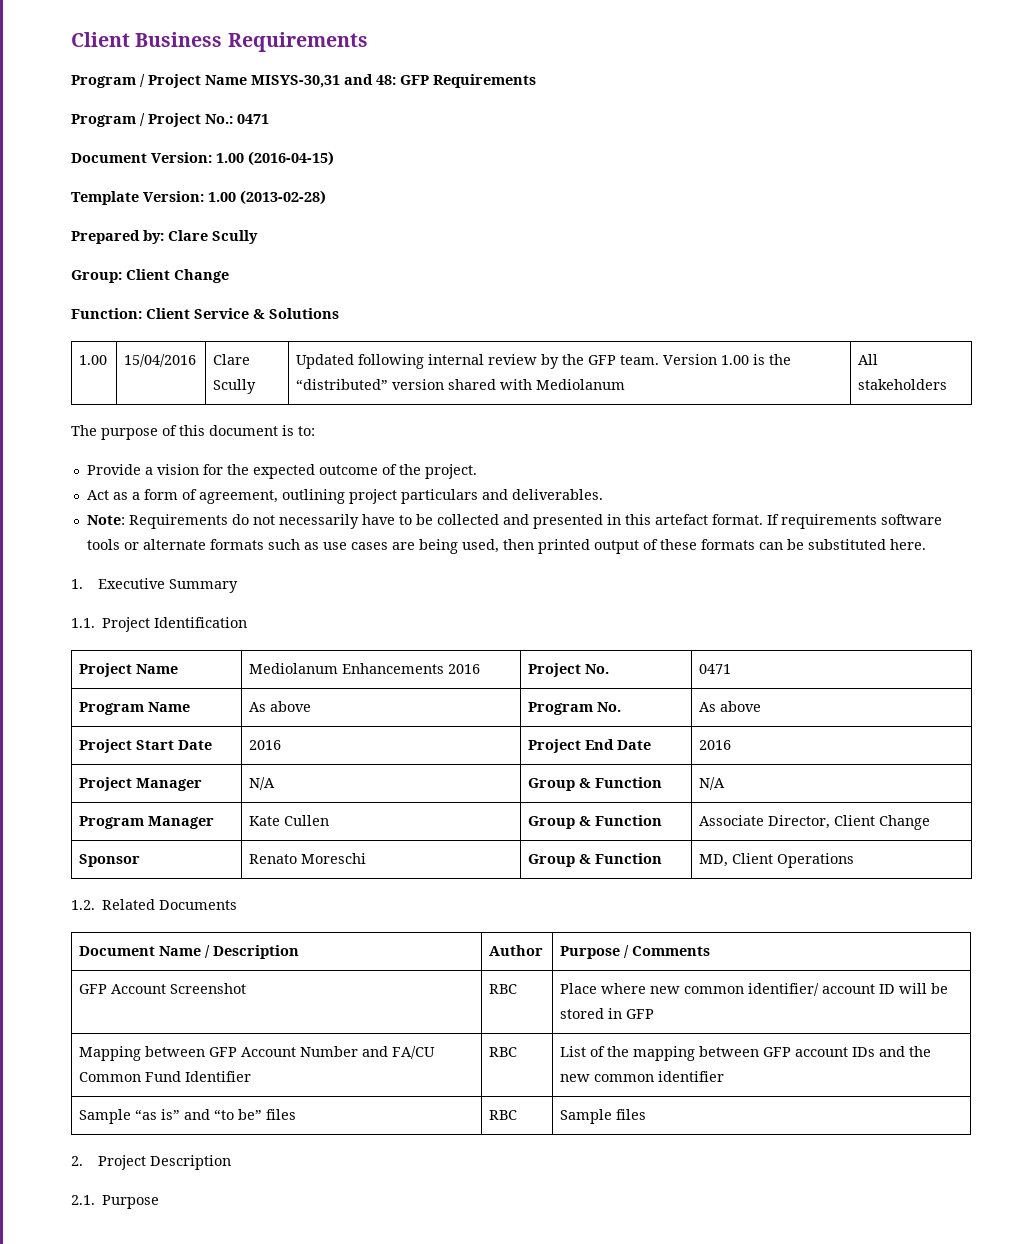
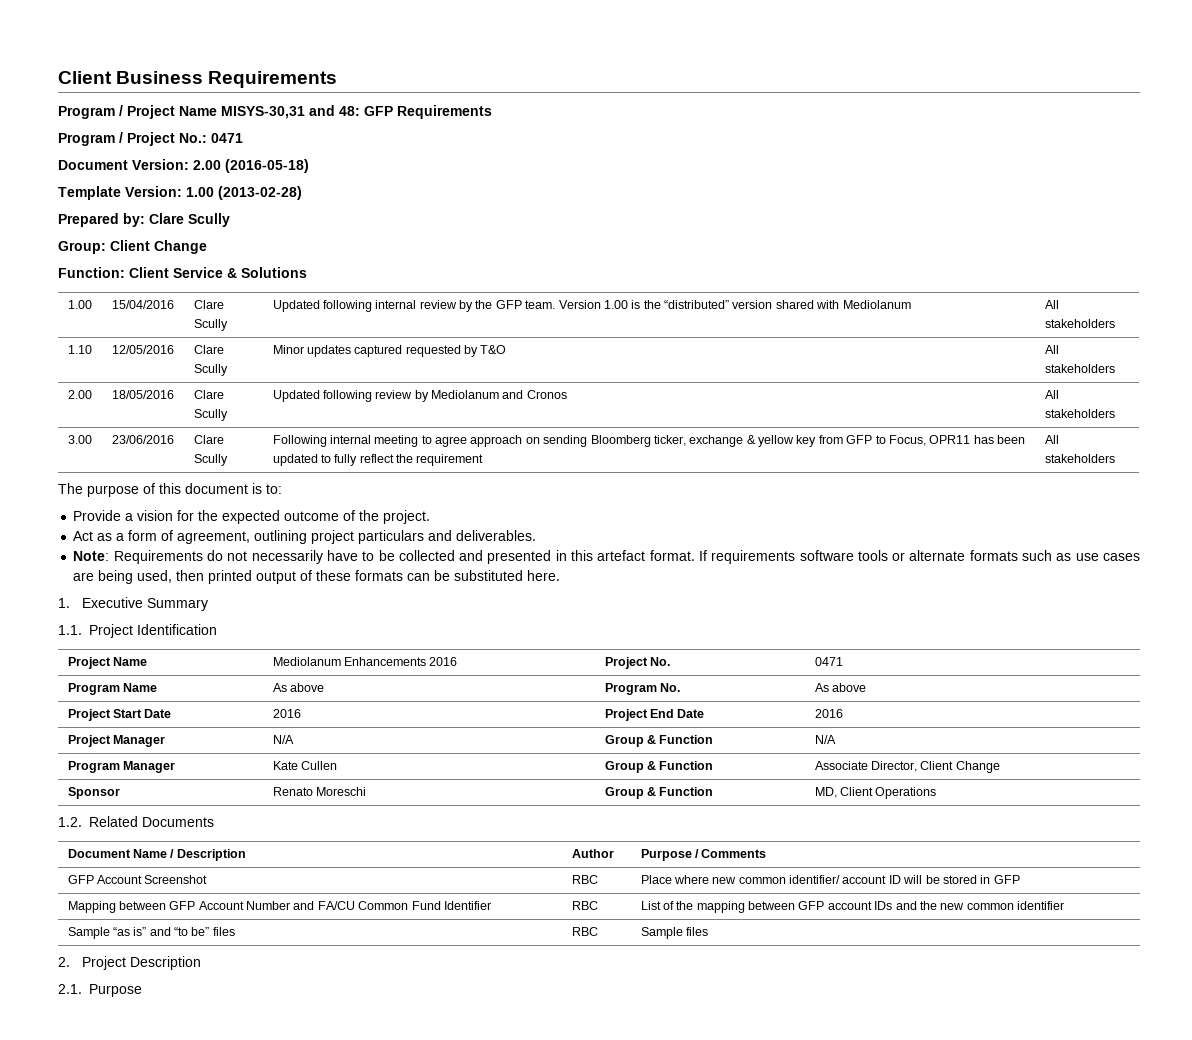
- Document Version: 1.00 (2016-04-15)
+ Document Version: 2.00 (2016-05-18)
+ 1.10 | 12/05/2016 | Clare Scully | Minor updates captured requested by T&O | All stakeholders
+ 2.00 | 18/05/2016 | Clare Scully | Updated following review by Mediolanum and Cronos | All stakeholders
+ 3.00 | 23/06/2016 | Clare Scully | Following internal meeting to agree approach on sending Bloomberg ticker, exchange & yellow key from GFP to Focus, OPR11 has been updated to fully reflect the requirement | All stakeholders

